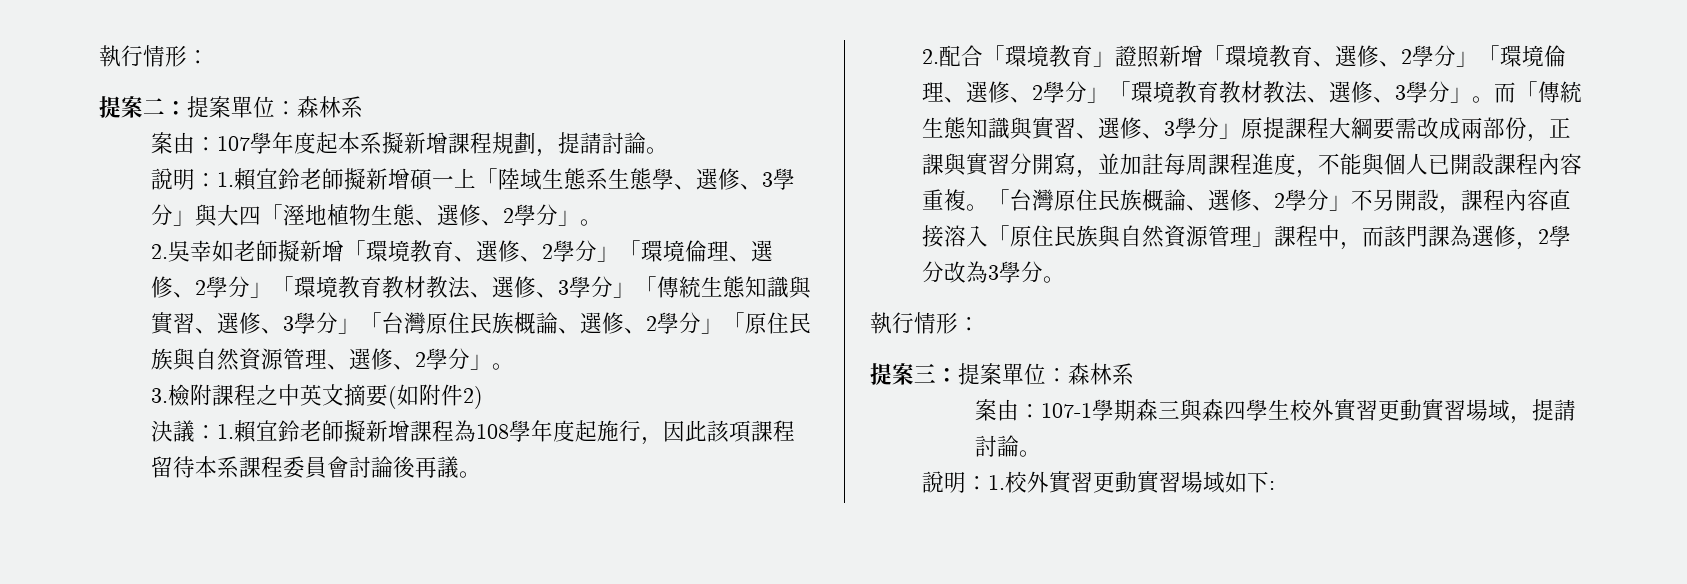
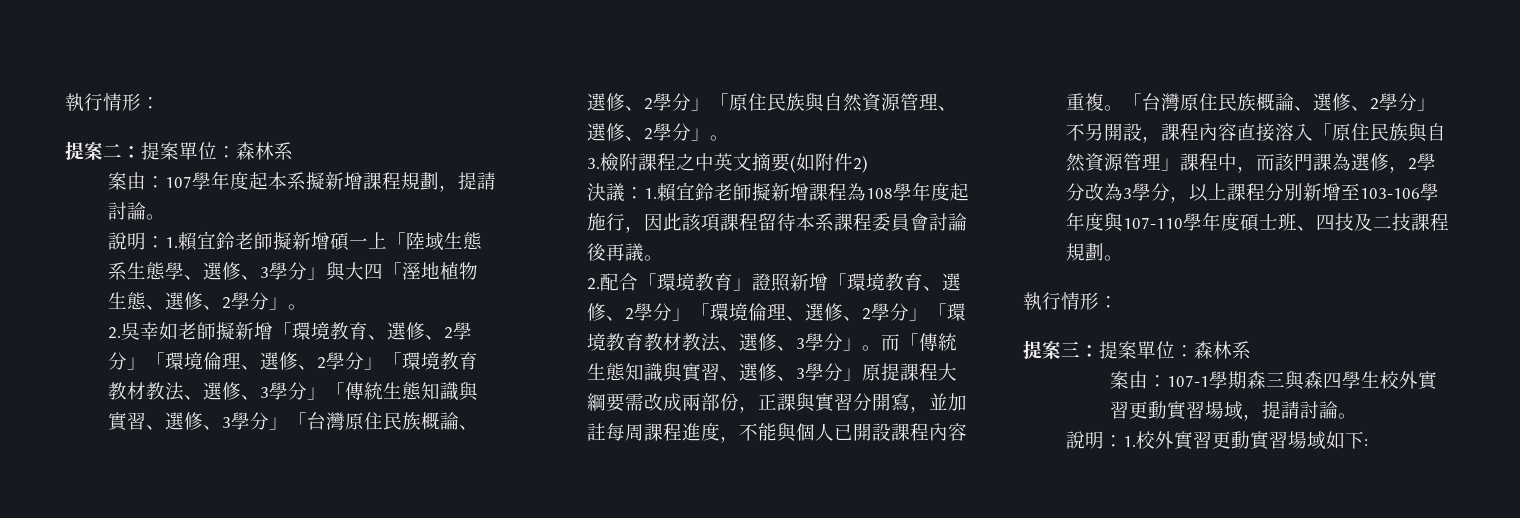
- 「台灣原住民族概論、選修、2學分」不另開設，課程內容直接溶入「原住民族與自然資源管理」課程中，而該門課為選修，2學分改為3學分。
+ 「台灣原住民族概論、選修、2學分」不另開設，課程內容直接溶入「原住民族與自然資源管理」課程中，而該門課為選修，2學分改為3學分，以上課程分別新增至103-106學年度與107-110學年度碩士班、四技及二技課程規劃。

